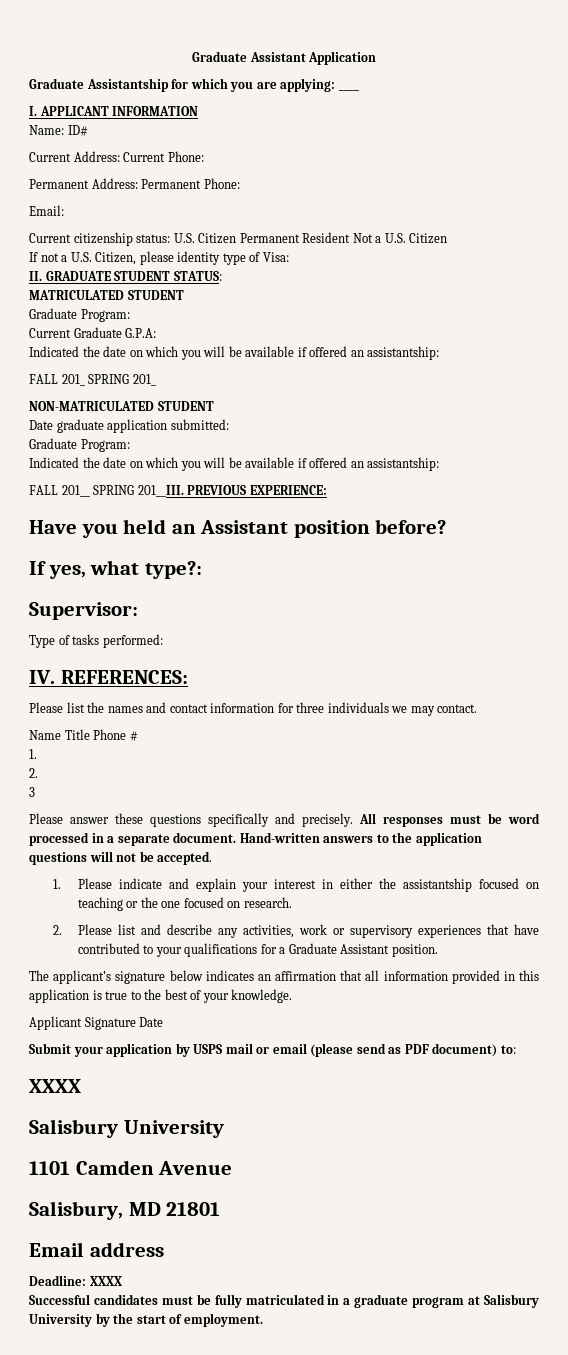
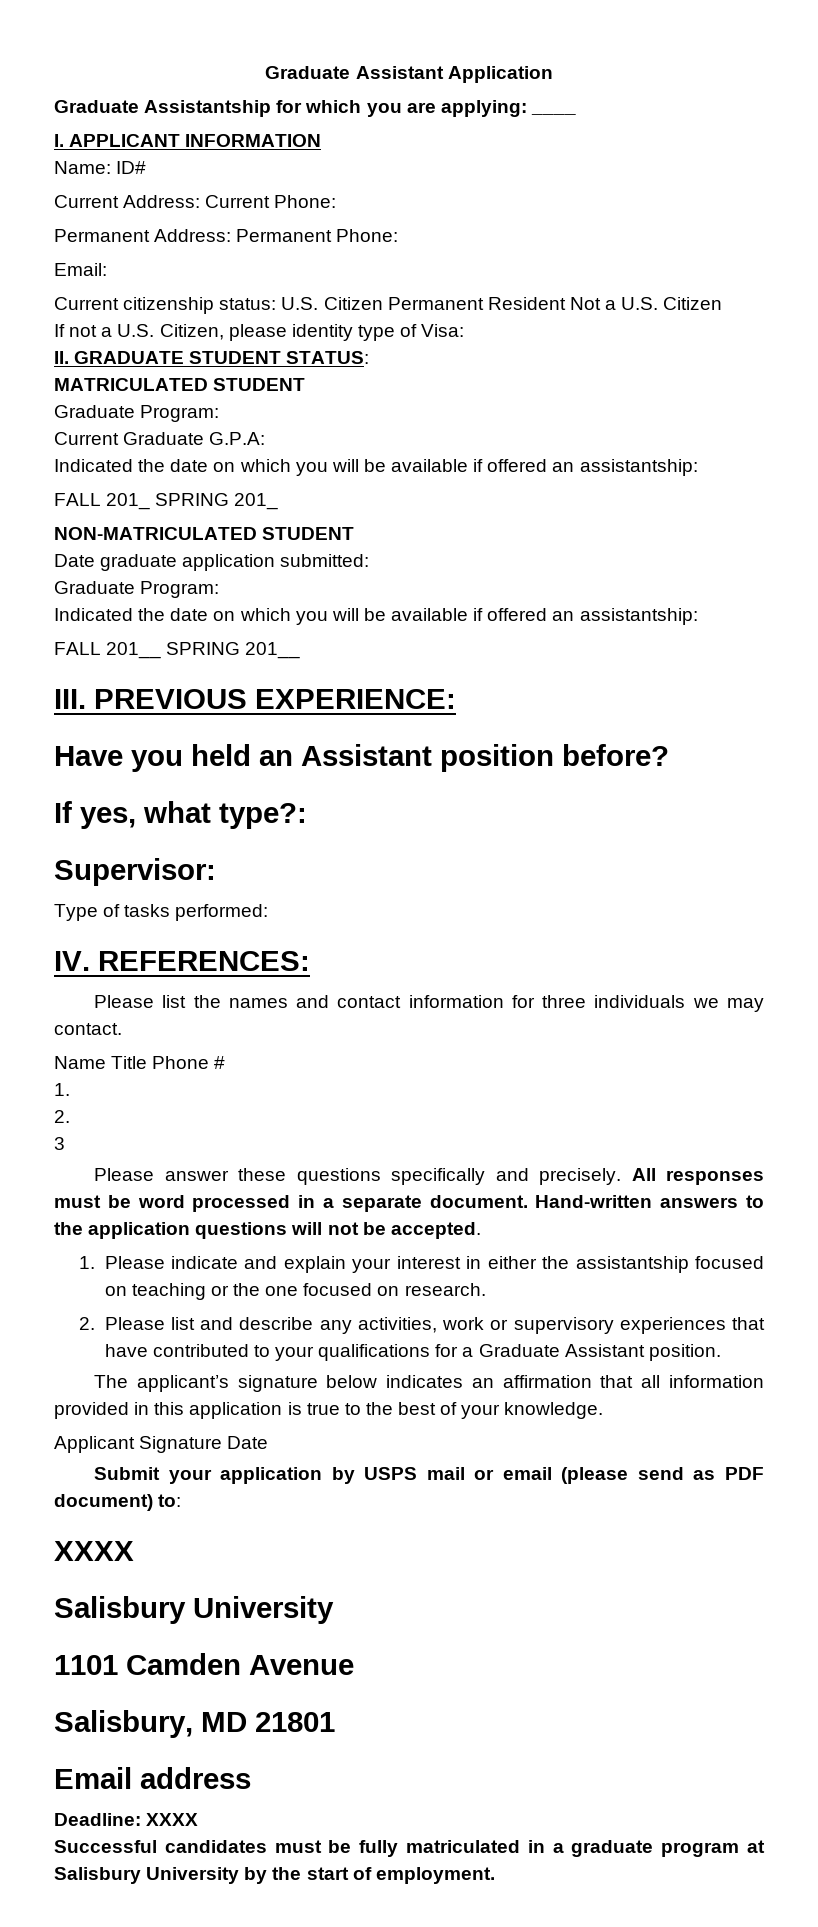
- FALL 201__ SPRING 201__III. PREVIOUS EXPERIENCE:
+ FALL 201__ SPRING 201__
+ III. PREVIOUS EXPERIENCE:

